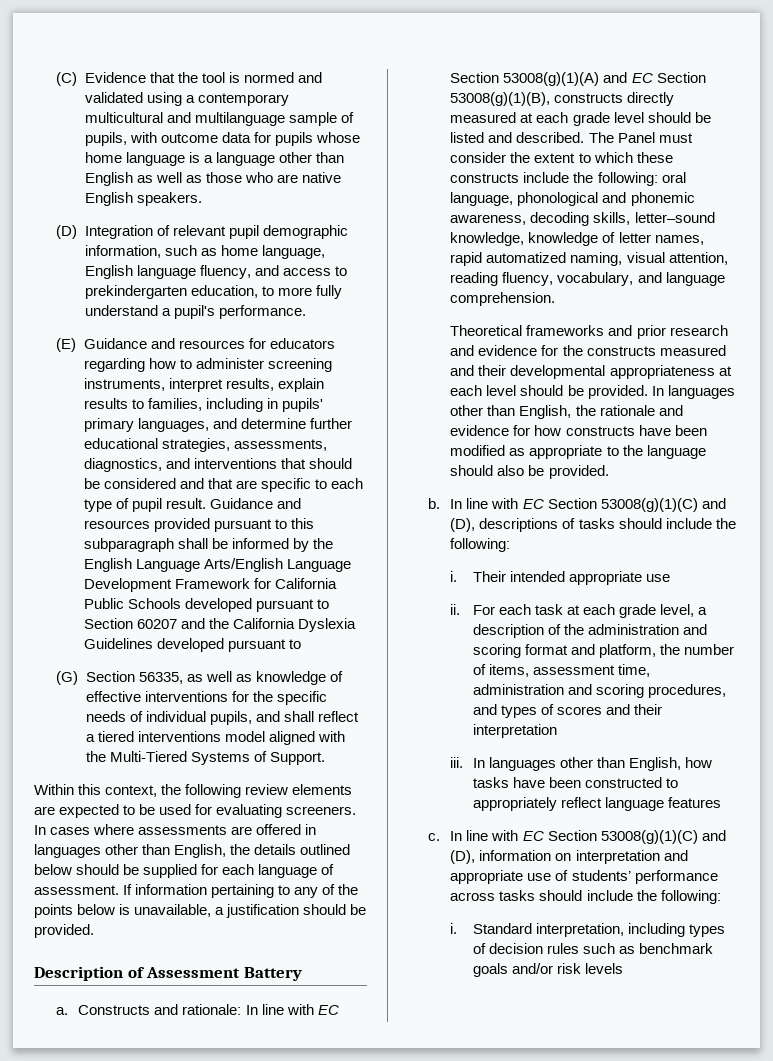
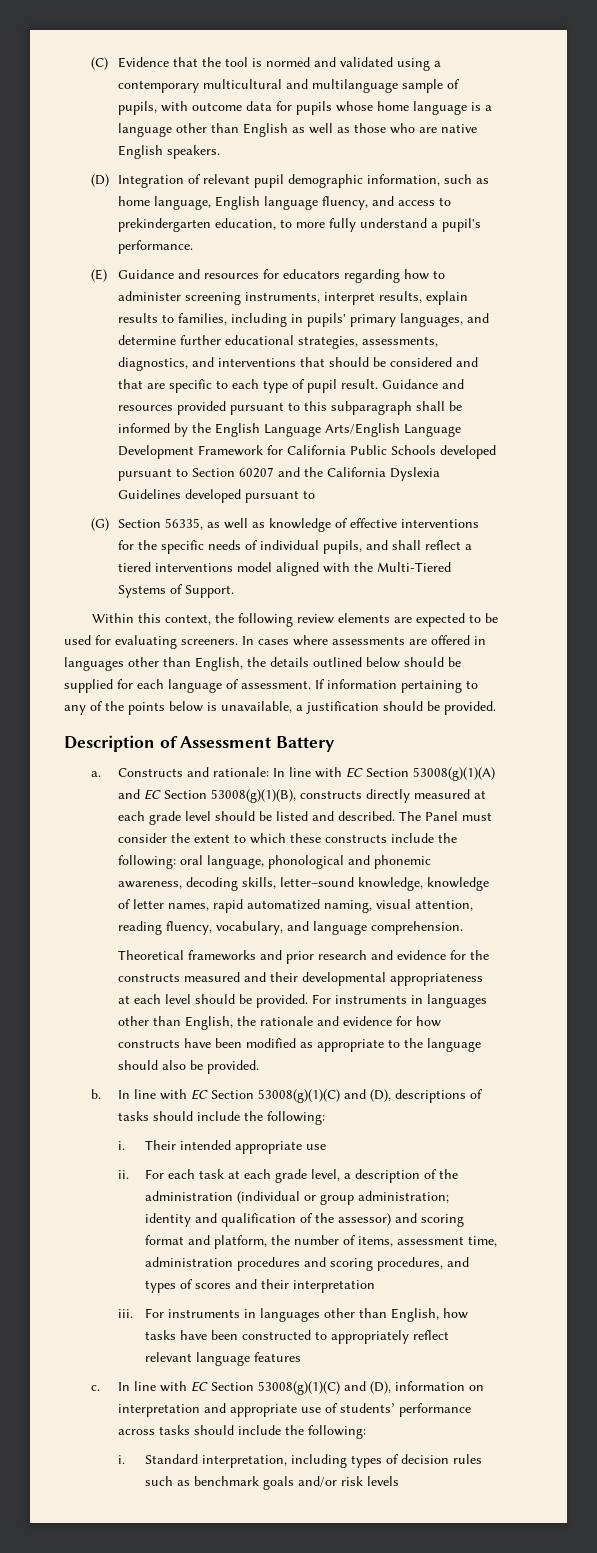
- In languages other than English, the rationale and evidence for how constructs have been modified as appropriate to the language should also be provided.
+ For instruments in languages other than English, the rationale and evidence for how constructs have been modified as appropriate to the language should also be provided.
- For each task at each grade level, a description of the administration and scoring format and platform, the number of items, assessment time, administration and scoring procedures, and types of scores and their interpretation
+ For each task at each grade level, a description of the administration (individual or group administration; identity and qualification of the assessor) and scoring format and platform, the number of items, assessment time, administration procedures and scoring procedures, and types of scores and their interpretation
- In languages other than English, how tasks have been constructed to appropriately reflect language features
+ For instruments in languages other than English, how tasks have been constructed to appropriately reflect relevant language features

